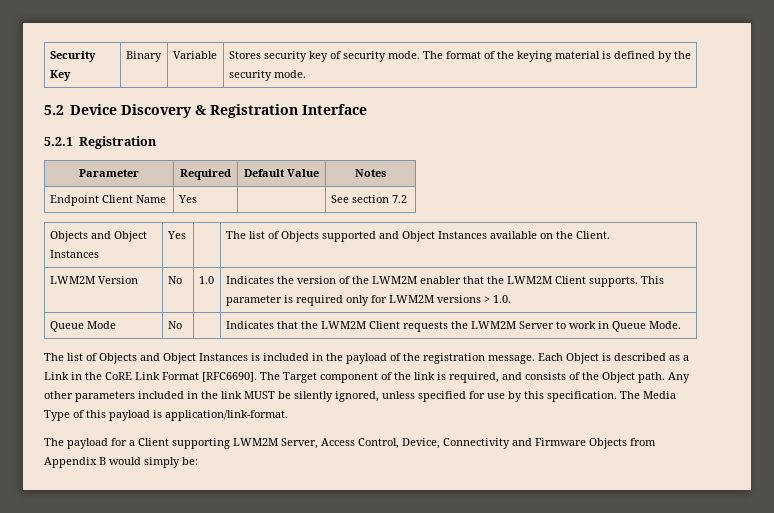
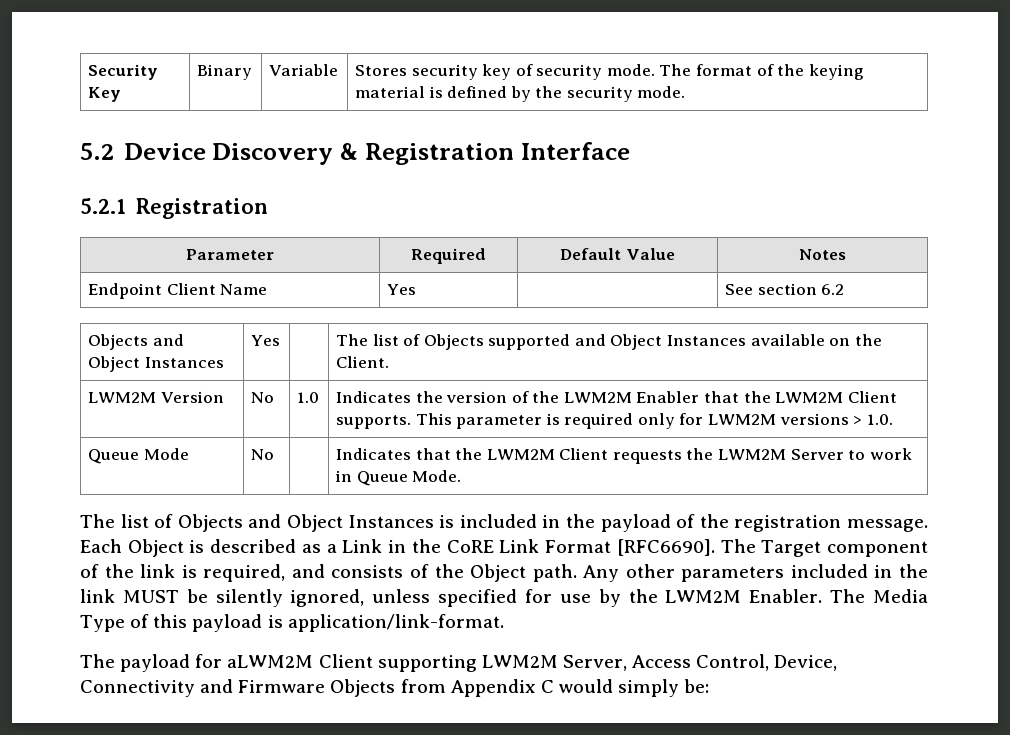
- Endpoint Client Name | Yes | | See section 7.2
+ Endpoint Client Name | Yes | | See section 6.2
- LWM2M Version | No | 1.0 | Indicates the version of the LWM2M enabler that the LWM2M Client supports. This parameter is required only for LWM2M versions > 1.0.
+ LWM2M Version | No | 1.0 | Indicates the version of the LWM2M Enabler that the LWM2M Client supports. This parameter is required only for LWM2M versions > 1.0.
- Any other parameters included in the link MUST be silently ignored, unless specified for use by this specification.
+ Any other parameters included in the link MUST be silently ignored, unless specified for use by the LWM2M Enabler.
- The payload for a Client supporting LWM2M Server, Access Control, Device, Connectivity and Firmware Objects from Appendix B would simply be:
+ The payload for aLWM2M Client supporting LWM2M Server, Access Control, Device, Connectivity and Firmware Objects from Appendix C would simply be:

